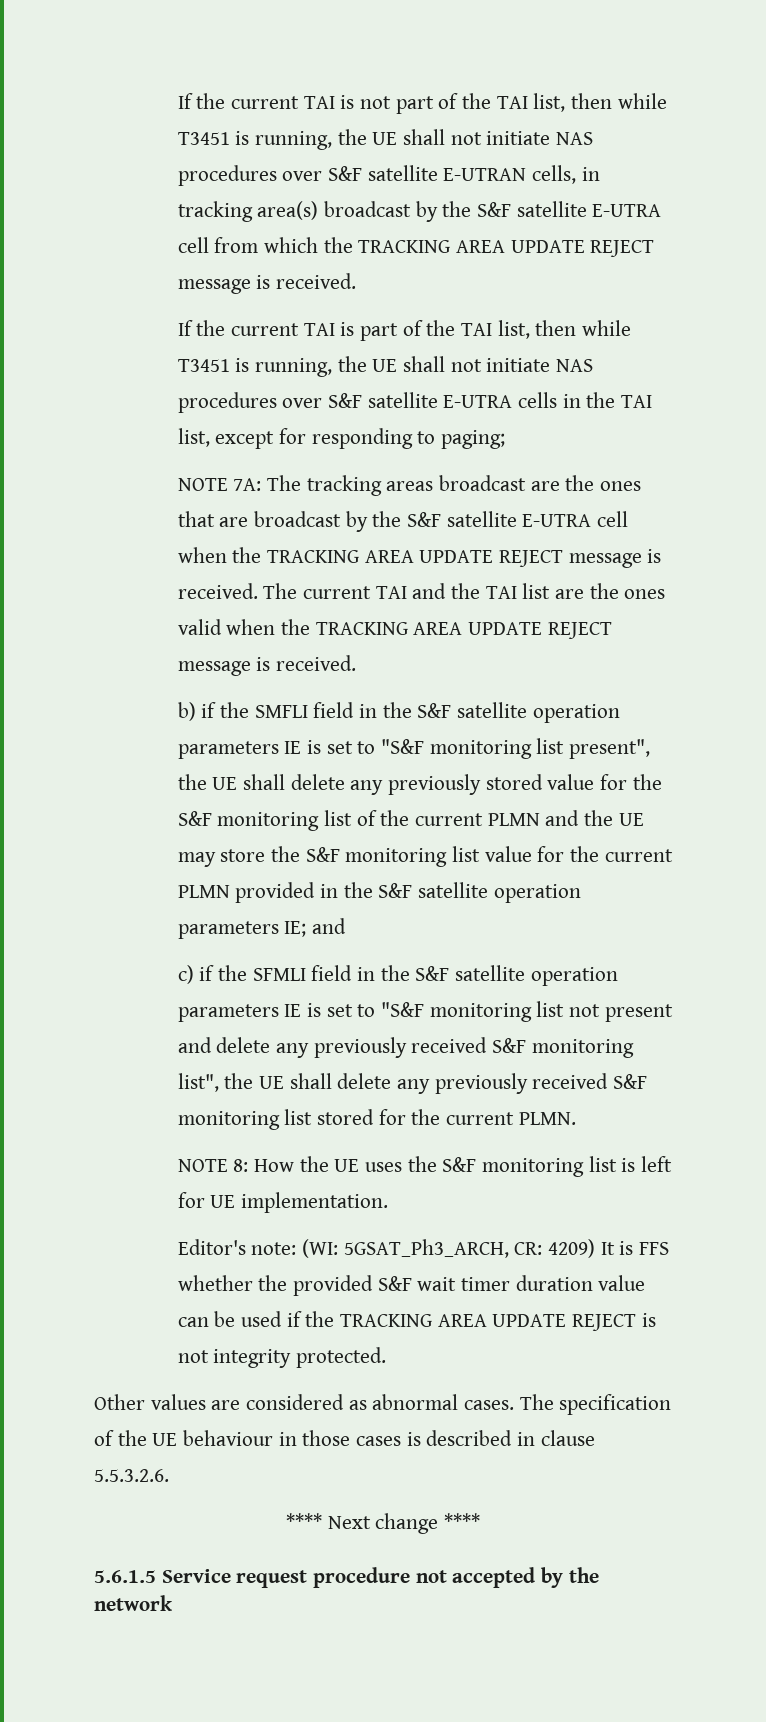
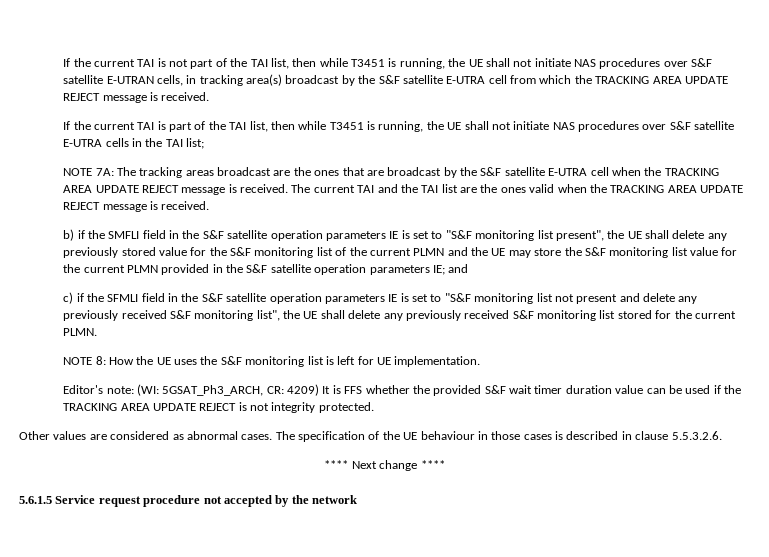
- If the current TAI is part of the TAI list, then while T3451 is running, the UE shall not initiate NAS procedures over S&F satellite E-UTRA cells in the TAI list, except for responding to paging;
+ If the current TAI is part of the TAI list, then while T3451 is running, the UE shall not initiate NAS procedures over S&F satellite E-UTRA cells in the TAI list;

